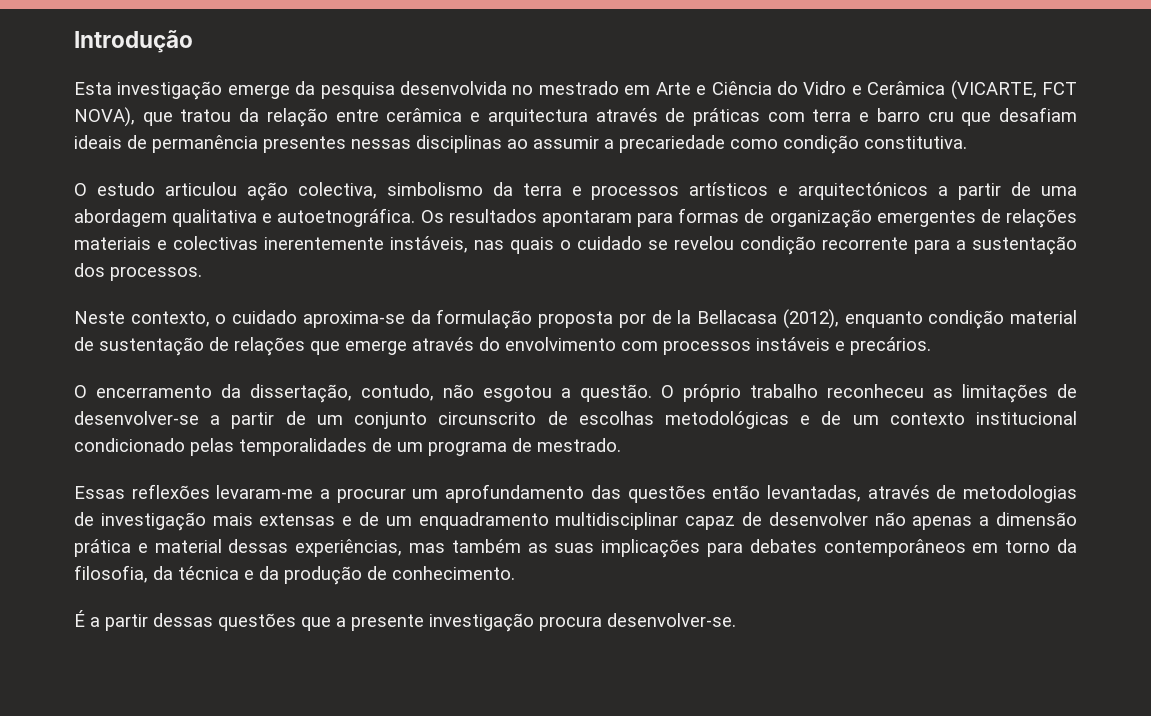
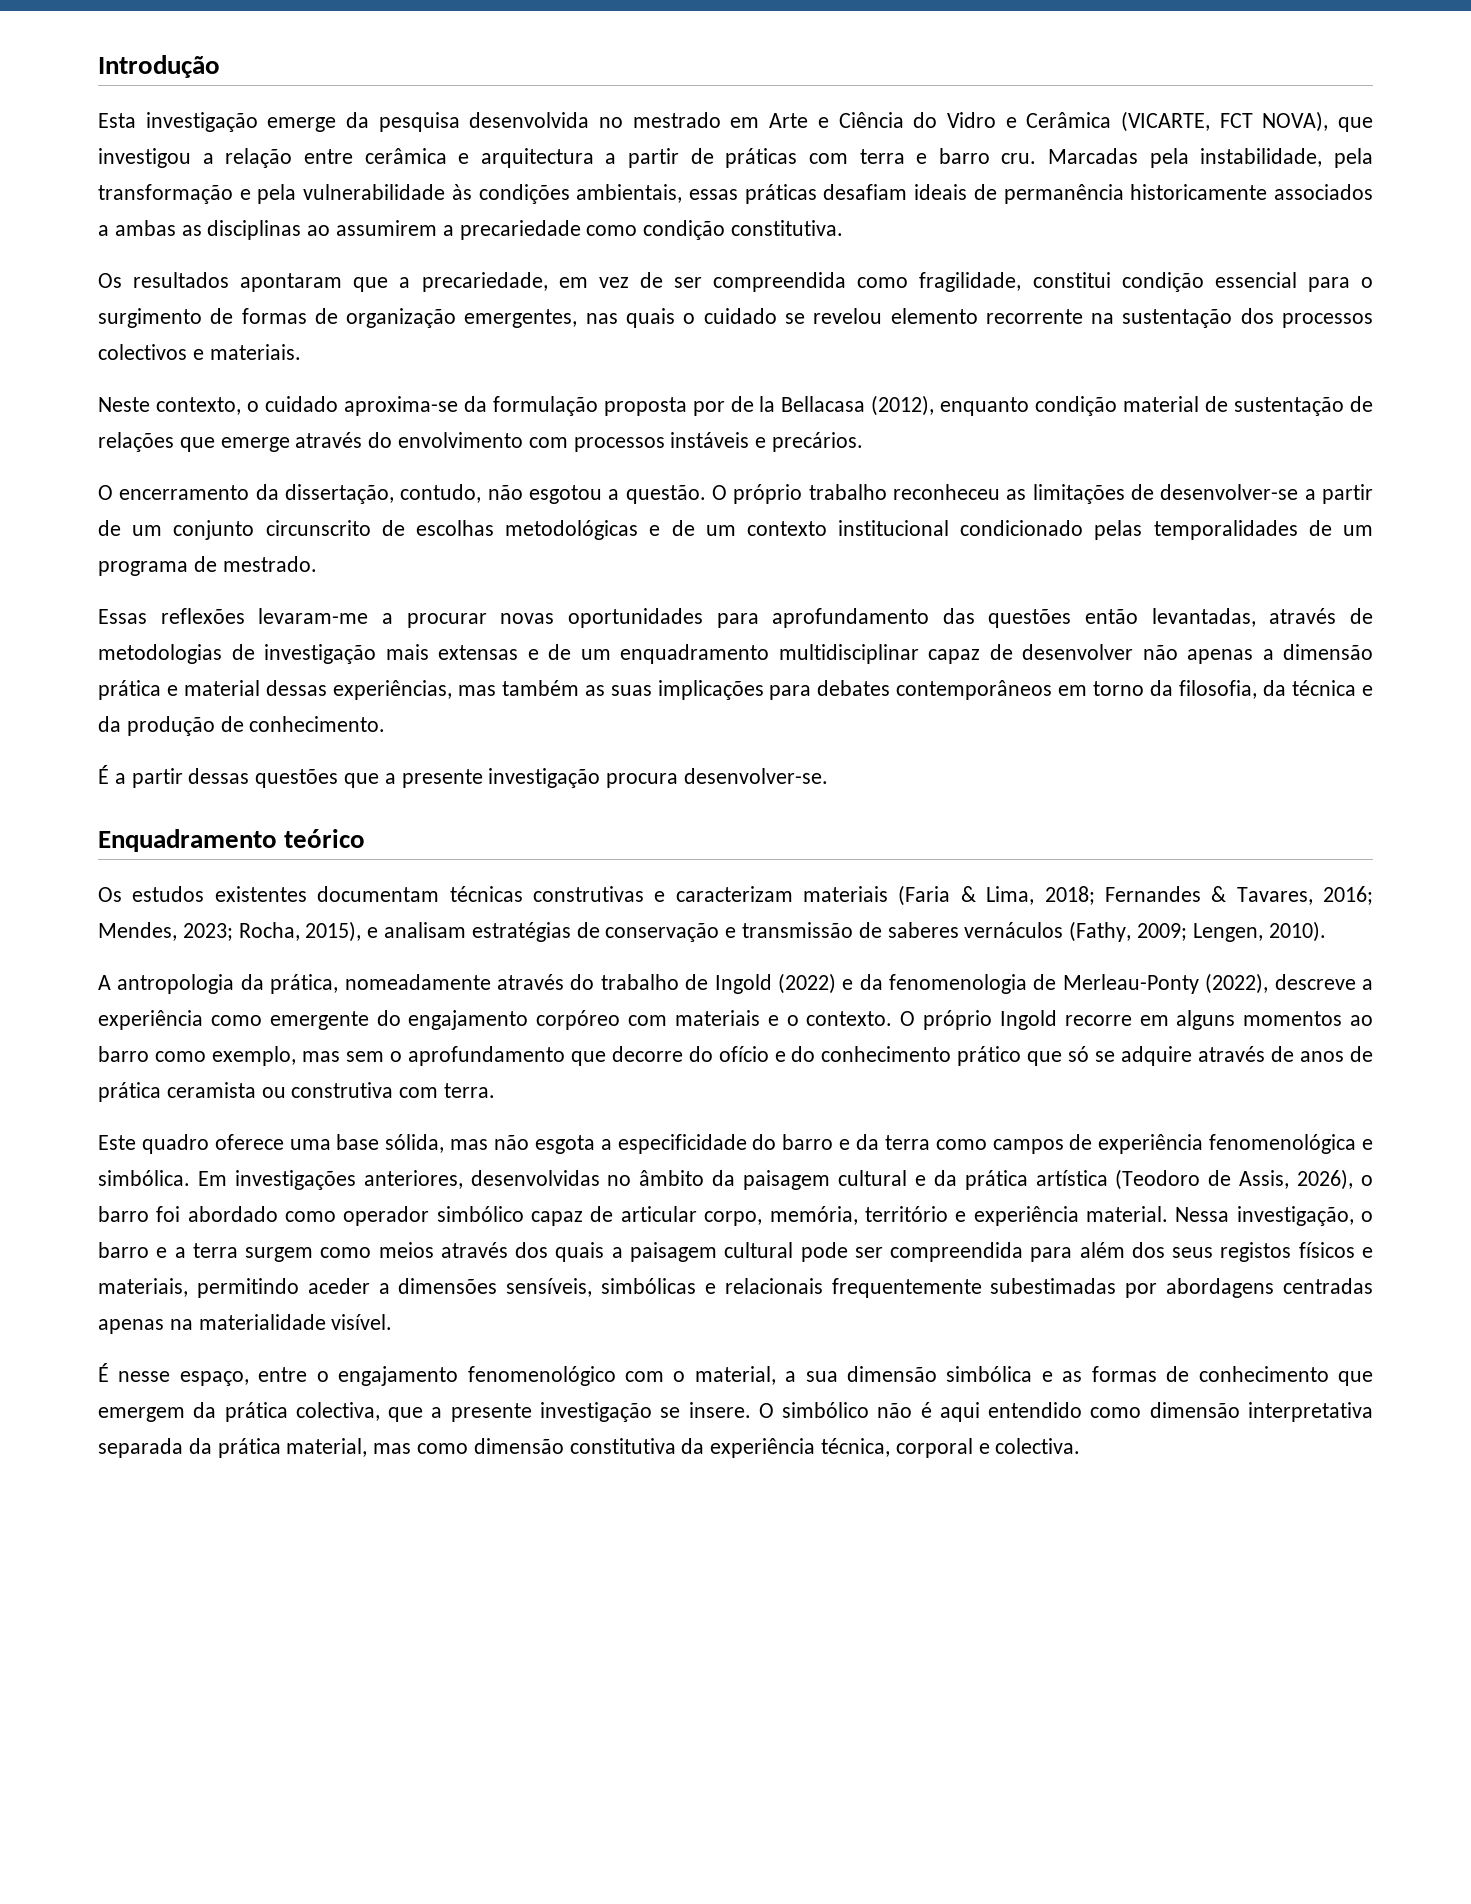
- Esta investigação emerge da pesquisa desenvolvida no mestrado em Arte e Ciência do Vidro e Cerâmica (VICARTE, FCT NOVA), que tratou da relação entre cerâmica e arquitectura através de práticas com terra e barro cru que desafiam ideais de permanência presentes nessas disciplinas ao assumir a precariedade como condição constitutiva.
+ Esta investigação emerge da pesquisa desenvolvida no mestrado em Arte e Ciência do Vidro e Cerâmica (VICARTE, FCT NOVA), que investigou a relação entre cerâmica e arquitectura a partir de práticas com terra e barro cru. Marcadas pela instabilidade, pela transformação e pela vulnerabilidade às condições ambientais, essas práticas desafiam ideais de permanência historicamente associados a ambas as disciplinas ao assumirem a precariedade como condição constitutiva.
- O estudo articulou ação colectiva, simbolismo da terra e processos artísticos e arquitectónicos a partir de uma abordagem qualitativa e autoetnográfica. Os resultados apontaram para formas de organização emergentes de relações materiais e colectivas inerentemente instáveis, nas quais o cuidado se revelou condição recorrente para a sustentação dos processos.
+ Os resultados apontaram que a precariedade, em vez de ser compreendida como fragilidade, constitui condição essencial para o surgimento de formas de organização emergentes, nas quais o cuidado se revelou elemento recorrente na sustentação dos processos colectivos e materiais.
- Essas reflexões levaram-me a procurar um aprofundamento das questões então levantadas, através de metodologias de investigação mais extensas e de um enquadramento multidisciplinar capaz de desenvolver não apenas a dimensão prática e material dessas experiências, mas também as suas implicações para debates contemporâneos em torno da filosofia, da técnica e da produção de conhecimento.
+ Essas reflexões levaram-me a procurar novas oportunidades para aprofundamento das questões então levantadas, através de metodologias de investigação mais extensas e de um enquadramento multidisciplinar capaz de desenvolver não apenas a dimensão prática e material dessas experiências, mas também as suas implicações para debates contemporâneos em torno da filosofia, da técnica e da produção de conhecimento.
+ Enquadramento teórico
+ Os estudos existentes documentam técnicas construtivas e caracterizam materiais (Faria & Lima, 2018; Fernandes & Tavares, 2016; Mendes, 2023; Rocha, 2015), e analisam estratégias de conservação e transmissão de saberes vernáculos (Fathy, 2009; Lengen, 2010).
+ A antropologia da prática, nomeadamente através do trabalho de Ingold (2022) e da fenomenologia de Merleau-Ponty (2022), descreve a experiência como emergente do engajamento corpóreo com materiais e o contexto. O próprio Ingold recorre em alguns momentos ao barro como exemplo, mas sem o aprofundamento que decorre do ofício e do conhecimento prático que só se adquire através de anos de prática ceramista ou construtiva com terra.
+ Este quadro oferece uma base sólida, mas não esgota a especificidade do barro e da terra como campos de experiência fenomenológica e simbólica. Em investigações anteriores, desenvolvidas no âmbito da paisagem cultural e da prática artística (Teodoro de Assis, 2026), o barro foi abordado como operador simbólico capaz de articular corpo, memória, território e experiência material. Nessa investigação, o barro e a terra surgem como meios através dos quais a paisagem cultural pode ser compreendida para além dos seus registos físicos e materiais, permitindo aceder a dimensões sensíveis, simbólicas e relacionais frequentemente subestimadas por abordagens centradas apenas na materialidade visível.
+ É nesse espaço, entre o engajamento fenomenológico com o material, a sua dimensão simbólica e as formas de conhecimento que emergem da prática colectiva, que a presente investigação se insere. O simbólico não é aqui entendido como dimensão interpretativa separada da prática material, mas como dimensão constitutiva da experiência técnica, corporal e colectiva.

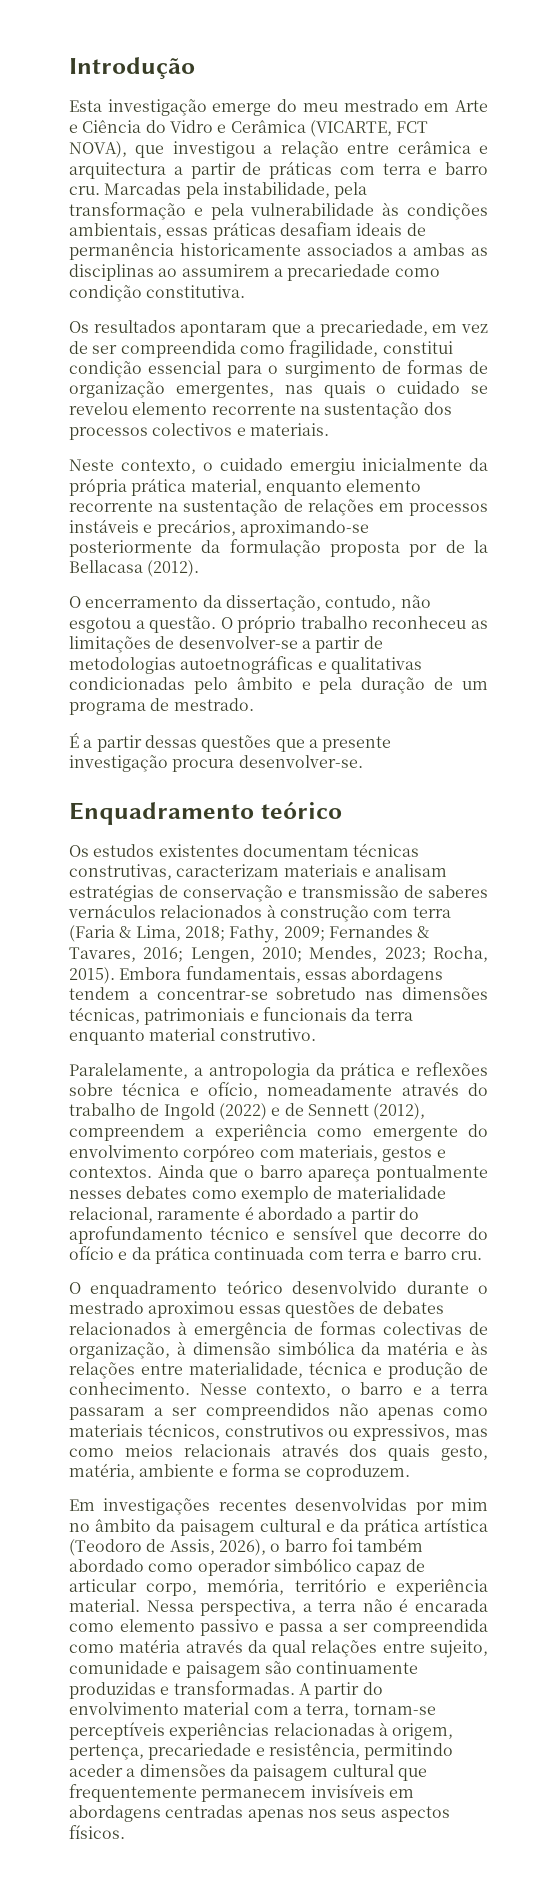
- Esta investigação emerge da pesquisa desenvolvida no mestrado em Arte e Ciência do Vidro e Cerâmica (VICARTE, FCT NOVA), que investigou a relação entre cerâmica e arquitectura a partir de práticas com terra e barro cru.
+ Esta investigação emerge do meu mestrado em Arte e Ciência do Vidro e Cerâmica (VICARTE, FCT NOVA), que investigou a relação entre cerâmica e arquitectura a partir de práticas com terra e barro cru.
- Neste contexto, o cuidado aproxima-se da formulação proposta por de la Bellacasa (2012), enquanto condição material de sustentação de relações que emerge através do envolvimento com processos instáveis e precários.
+ Neste contexto, o cuidado emergiu inicialmente da própria prática material, enquanto elemento recorrente na sustentação de relações em processos instáveis e precários, aproximando-se posteriormente da formulação proposta por de la Bellacasa (2012).
- O próprio trabalho reconheceu as limitações de desenvolver-se a partir de um conjunto circunscrito de escolhas metodológicas e de um contexto institucional condicionado pelas temporalidades de um programa de mestrado.
+ O próprio trabalho reconheceu as limitações de desenvolver-se a partir de metodologias autoetnográficas e qualitativas condicionadas pelo âmbito e pela duração de um programa de mestrado.
- Essas reflexões levaram-me a procurar novas oportunidades para aprofundamento das questões então levantadas, através de metodologias de investigação mais extensas e de um enquadramento multidisciplinar capaz de desenvolver não apenas a dimensão prática e material dessas experiências, mas também as suas implicações para debates contemporâneos em torno da filosofia, da técnica e da produção de conhecimento.
- Os estudos existentes documentam técnicas construtivas e caracterizam materiais (Faria & Lima, 2018; Fernandes & Tavares, 2016; Mendes, 2023; Rocha, 2015), e analisam estratégias de conservação e transmissão de saberes vernáculos (Fathy, 2009; Lengen, 2010).
- A antropologia da prática, nomeadamente através do trabalho de Ingold (2022) e da fenomenologia de Merleau-Ponty (2022), descreve a experiência como emergente do engajamento corpóreo com materiais e o contexto. O próprio Ingold recorre em alguns momentos ao barro como exemplo, mas sem o aprofundamento que decorre do ofício e do conhecimento prático que só se adquire através de anos de prática ceramista ou construtiva com terra.
- Este quadro oferece uma base sólida, mas não esgota a especificidade do barro e da terra como campos de experiência fenomenológica e simbólica. Em investigações anteriores, desenvolvidas no âmbito da paisagem cultural e da prática artística (Teodoro de Assis, 2026), o barro foi abordado como operador simbólico capaz de articular corpo, memória, território e experiência material.
+ Os estudos existentes documentam técnicas construtivas, caracterizam materiais e analisam estratégias de conservação e transmissão de saberes vernáculos relacionados à construção com terra (Faria & Lima, 2018; Fathy, 2009; Fernandes & Tavares, 2016; Lengen, 2010; Mendes, 2023; Rocha, 2015). Embora fundamentais, essas abordagens tendem a concentrar-se sobretudo nas dimensões técnicas, patrimoniais e funcionais da terra enquanto material construtivo.
+ Paralelamente, a antropologia da prática e reflexões sobre técnica e ofício, nomeadamente através do trabalho de Ingold (2022) e de Sennett (2012), compreendem a experiência como emergente do envolvimento corpóreo com materiais, gestos e contextos. Ainda que o barro apareça pontualmente nesses debates como exemplo de materialidade relacional, raramente é abordado a partir do aprofundamento técnico e sensível que decorre do ofício e da prática continuada com terra e barro cru.
+ O enquadramento teórico desenvolvido durante o mestrado aproximou essas questões de debates relacionados à emergência de formas colectivas de organização, à dimensão simbólica da matéria e às relações entre materialidade, técnica e produção de conhecimento. Nesse contexto, o barro e a terra passaram a ser compreendidos não apenas como materiais técnicos, construtivos ou expressivos, mas como meios relacionais através dos quais gesto, matéria, ambiente e forma se coproduzem.
+ Em investigações recentes desenvolvidas por mim no âmbito da paisagem cultural e da prática artística (Teodoro de Assis, 2026), o barro foi também abordado como operador simbólico capaz de articular corpo, memória, território e experiência material.
- Nessa investigação, o barro e a terra surgem como meios através dos quais a paisagem cultural pode ser compreendida para além dos seus registos físicos e materiais, permitindo aceder a dimensões sensíveis, simbólicas e relacionais frequentemente subestimadas por abordagens centradas apenas na materialidade visível.
- É nesse espaço, entre o engajamento fenomenológico com o material, a sua dimensão simbólica e as formas de conhecimento que emergem da prática colectiva, que a presente investigação se insere. O simbólico não é aqui entendido como dimensão interpretativa separada da prática material, mas como dimensão constitutiva da experiência técnica, corporal e colectiva.
+ Nessa perspectiva, a terra não é encarada como elemento passivo e passa a ser compreendida como matéria através da qual relações entre sujeito, comunidade e paisagem são continuamente produzidas e transformadas. A partir do envolvimento material com a terra, tornam-se perceptíveis experiências relacionadas à origem, pertença, precariedade e resistência, permitindo aceder a dimensões da paisagem cultural que frequentemente permanecem invisíveis em abordagens centradas apenas nos seus aspectos físicos.

